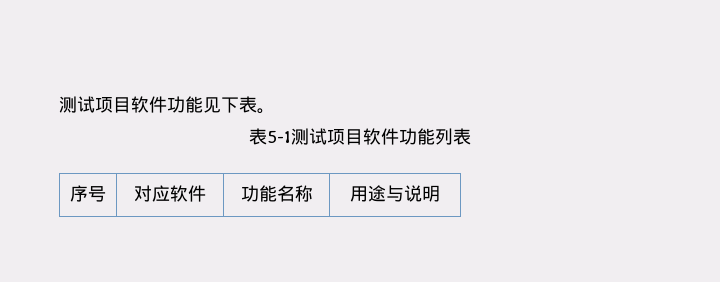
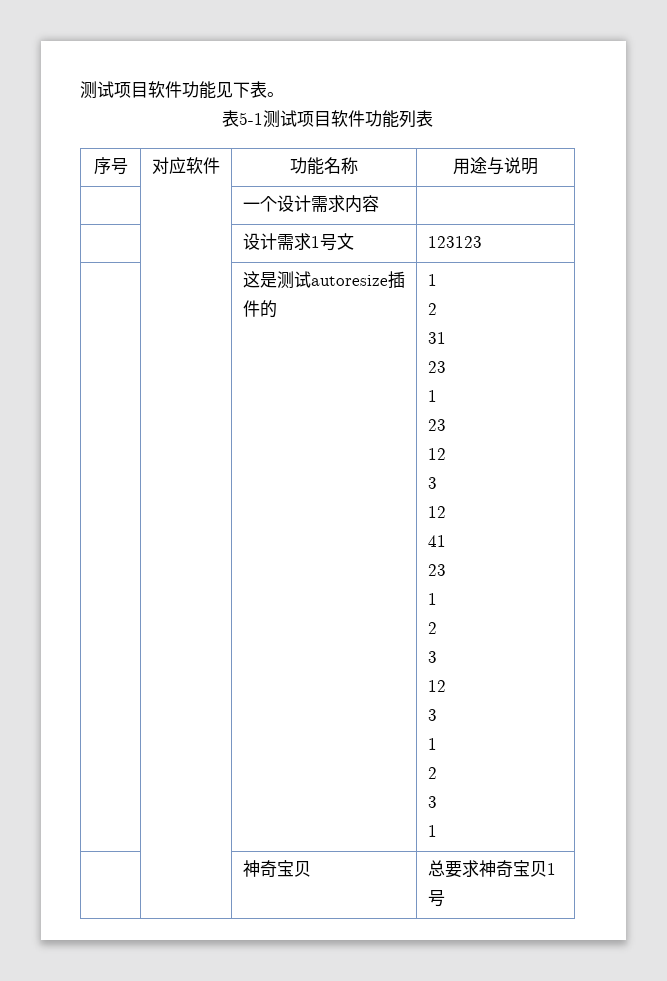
+ | | 一个设计需求内容 |
+ | | 设计需求1号文 | 123123
+ | | 这是测试autoresize插件的 | 1
+ 2
+ 31
+ 23
+ 1
+ 23
+ 12
+ 3
+ 12
+ 41
+ 23
+ 1
+ 2
+ 3
+ 12
+ 3
+ 1
+ 2
+ 3
+ 1
+ | | 神奇宝贝 | 总要求神奇宝贝1号

